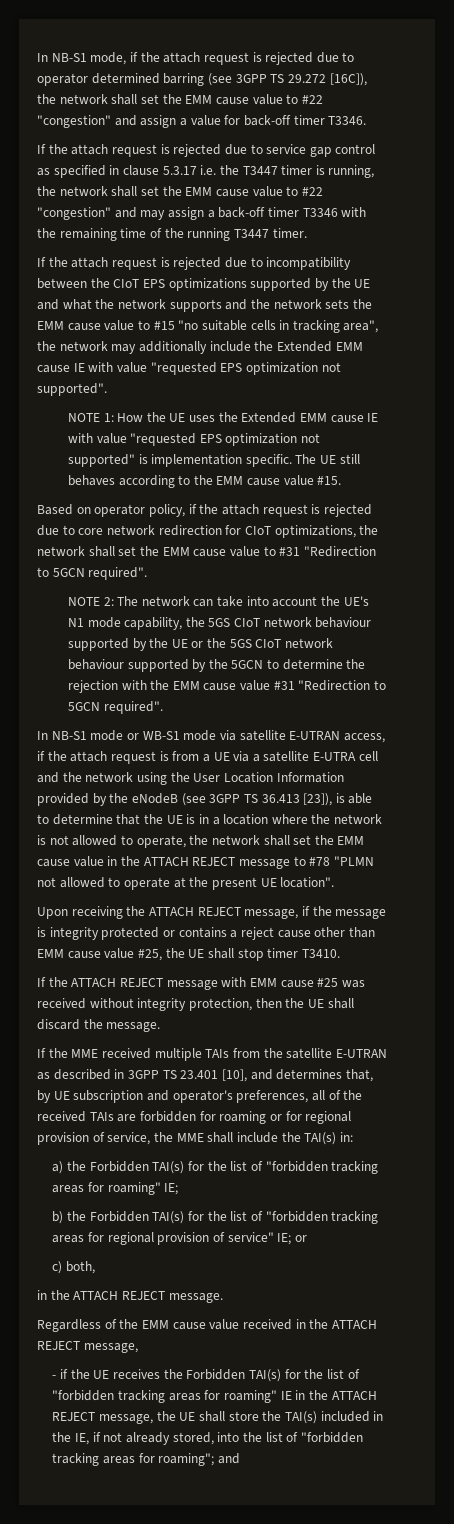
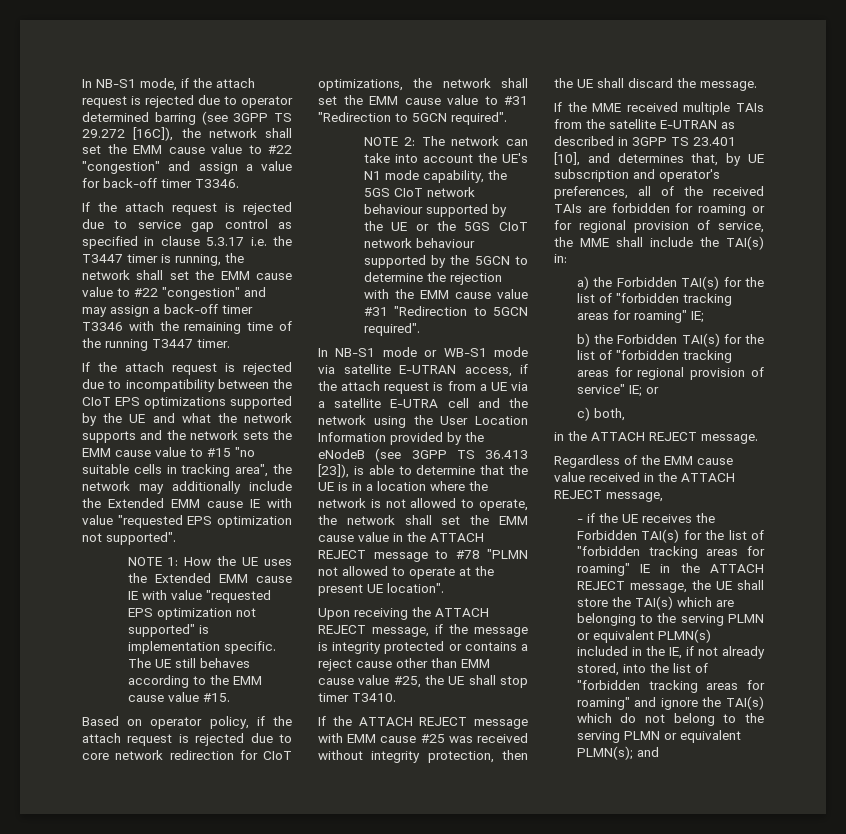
- - if the UE receives the Forbidden TAI(s) for the list of "forbidden tracking areas for roaming" IE in the ATTACH REJECT message, the UE shall store the TAI(s) included in the IE, if not already stored, into the list of "forbidden tracking areas for roaming"; and
+ - if the UE receives the Forbidden TAI(s) for the list of "forbidden tracking areas for roaming" IE in the ATTACH REJECT message, the UE shall store the TAI(s) which are belonging to the serving PLMN or equivalent PLMN(s) included in the IE, if not already stored, into the list of "forbidden tracking areas for roaming" and ignore the TAI(s) which do not belong to the serving PLMN or equivalent PLMN(s); and

